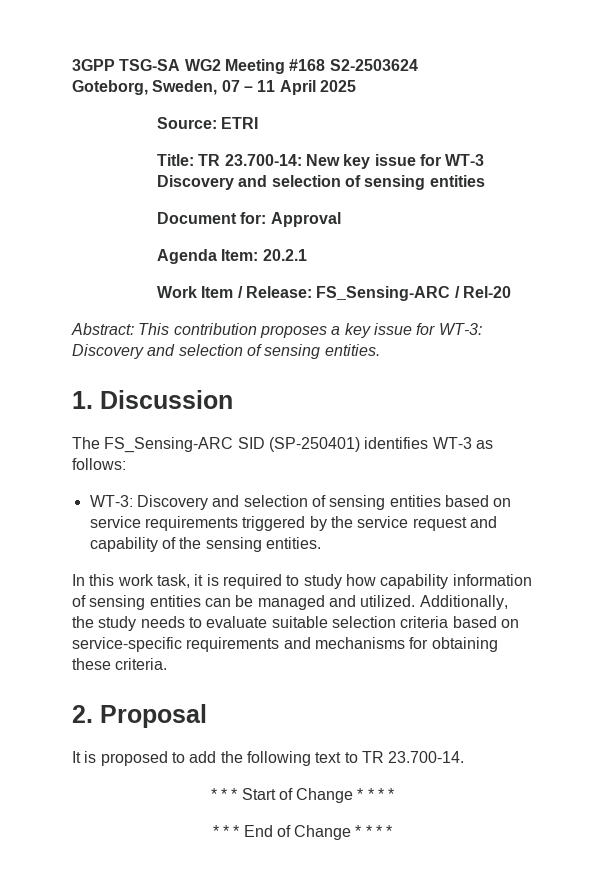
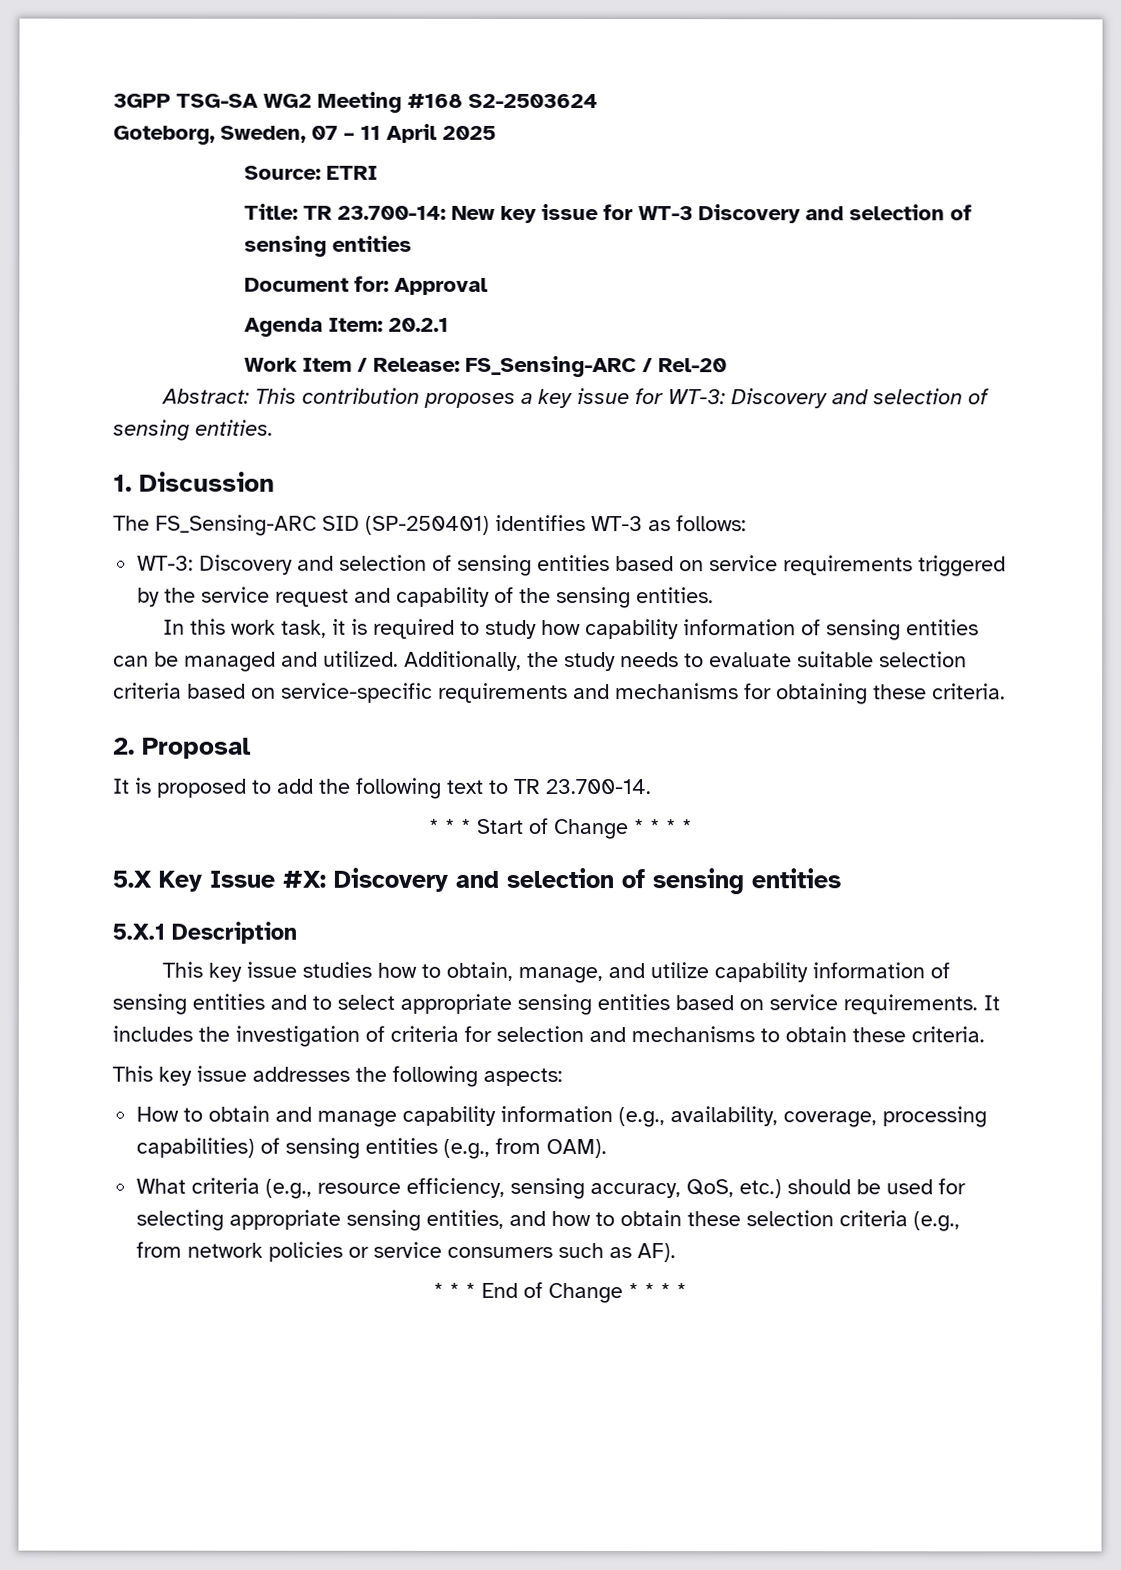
+ 5.X Key Issue #X: Discovery and selection of sensing entities
+ 5.X.1 Description
+ This key issue studies how to obtain, manage, and utilize capability information of sensing entities and to select appropriate sensing entities based on service requirements. It includes the investigation of criteria for selection and mechanisms to obtain these criteria.
+ This key issue addresses the following aspects:
+ How to obtain and manage capability information (e.g., availability, coverage, processing capabilities) of sensing entities (e.g., from OAM).
+ What criteria (e.g., resource efficiency, sensing accuracy, QoS, etc.) should be used for selecting appropriate sensing entities, and how to obtain these selection criteria (e.g., from network policies or service consumers such as AF).

